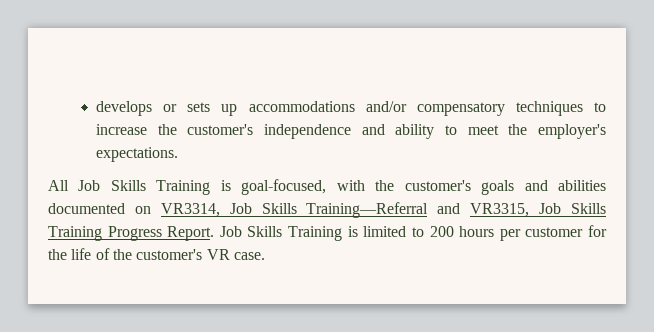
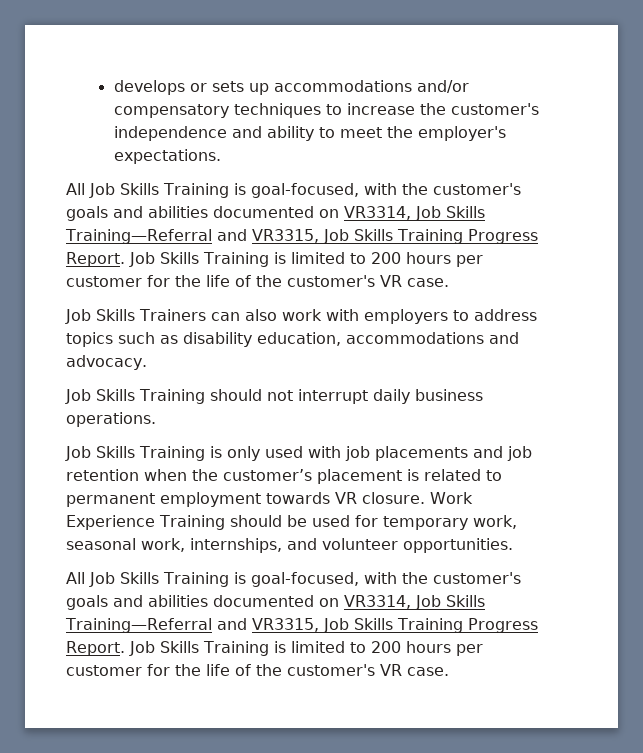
+ Job Skills Trainers can also work with employers to address topics such as disability education, accommodations and advocacy.
+ Job Skills Training should not interrupt daily business operations.
+ Job Skills Training is only used with job placements and job retention when the customer’s placement is related to permanent employment towards VR closure. Work Experience Training should be used for temporary work, seasonal work, internships, and volunteer opportunities.
+ All Job Skills Training is goal-focused, with the customer's goals and abilities documented on VR3314, Job Skills Training—Referral and VR3315, Job Skills Training Progress Report. Job Skills Training is limited to 200 hours per customer for the life of the customer's VR case.

